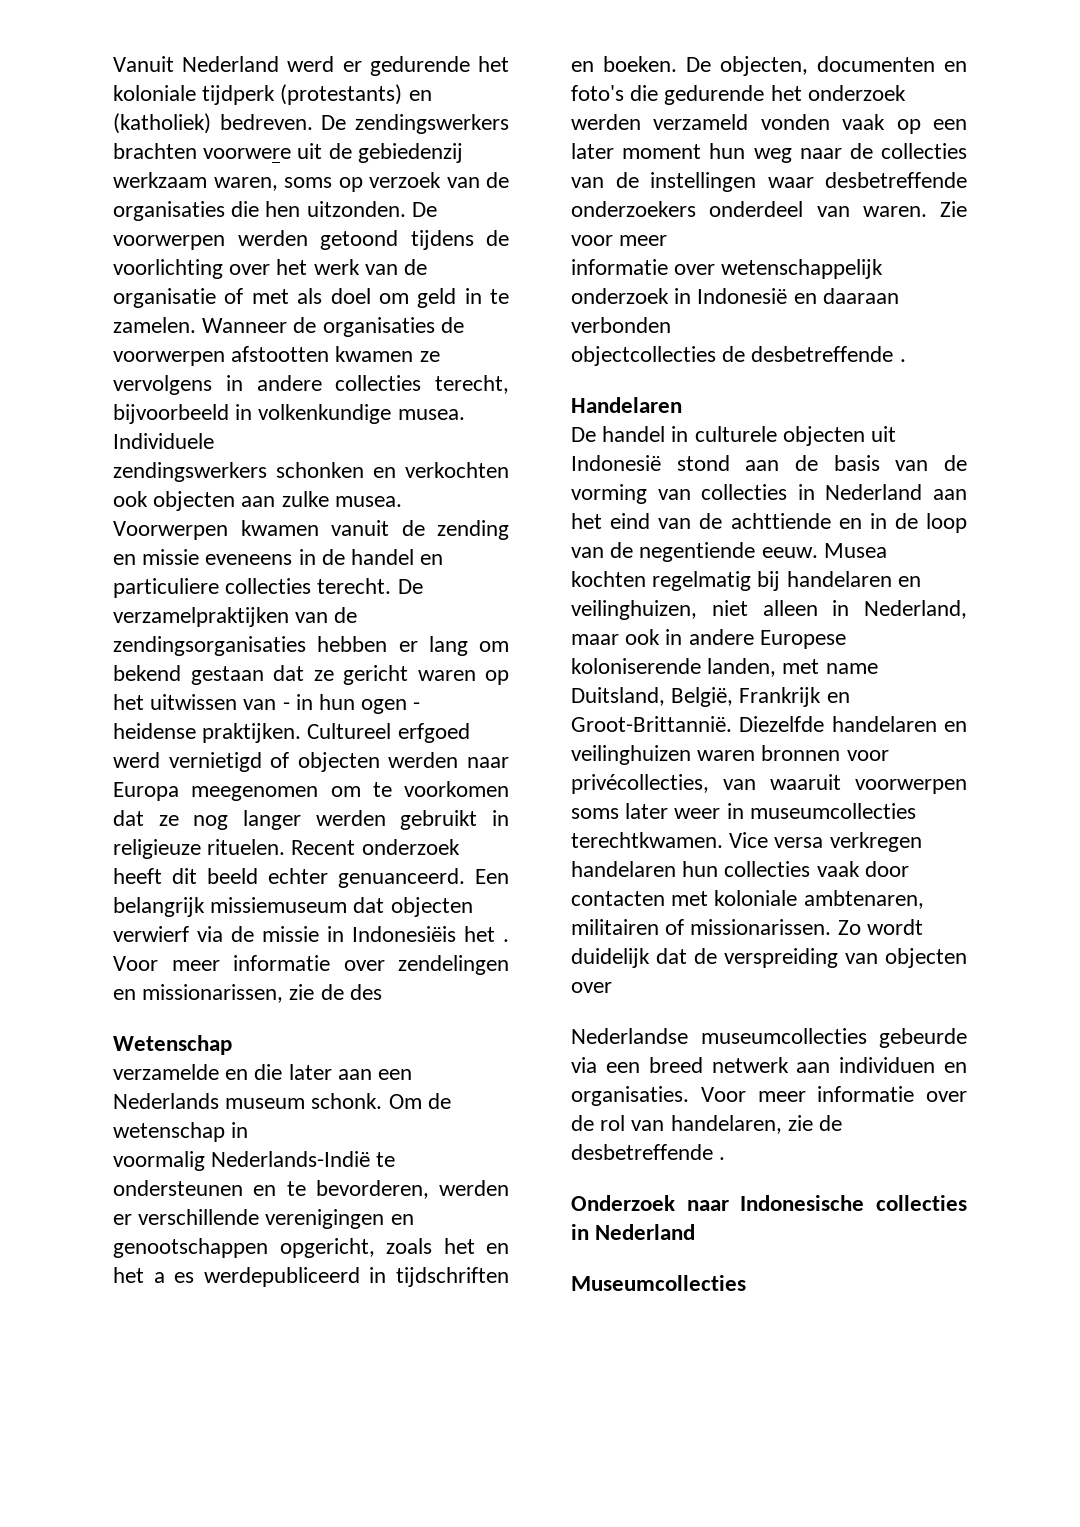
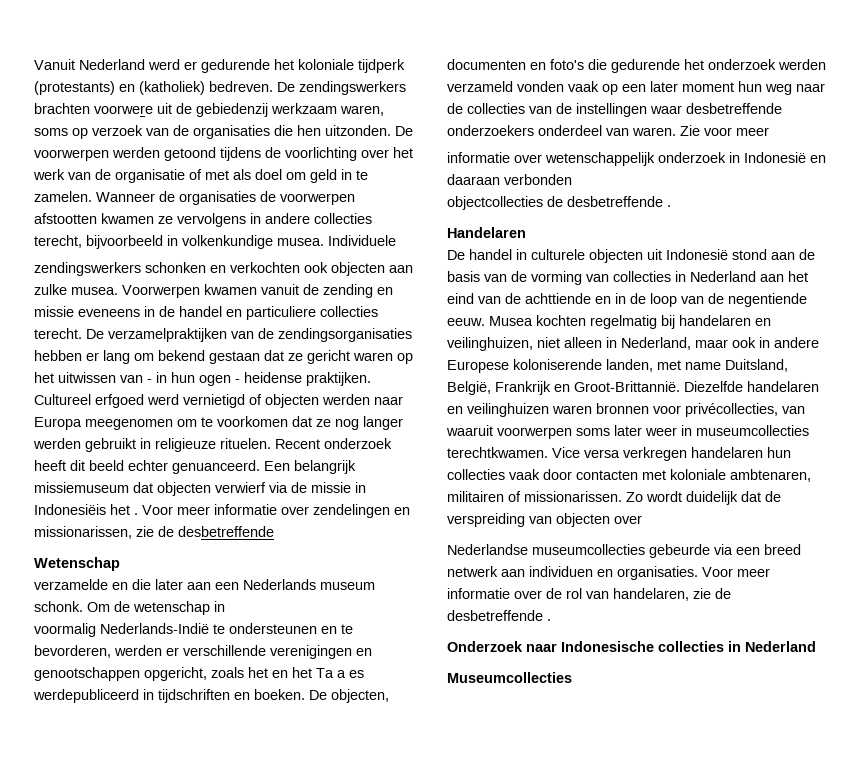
- Voor meer informatie over zendelingen en missionarissen, zie de des
+ Voor meer informatie over zendelingen en missionarissen, zie de desbetreffende
- voormalig Nederlands-Indië te ondersteunen en te bevorderen, werden er verschillende verenigingen en genootschappen opgericht, zoals het en het a es werdepubliceerd in tijdschriften en boeken.
+ voormalig Nederlands-Indië te ondersteunen en te bevorderen, werden er verschillende verenigingen en genootschappen opgericht, zoals het en het Ta a es werdepubliceerd in tijdschriften en boeken.

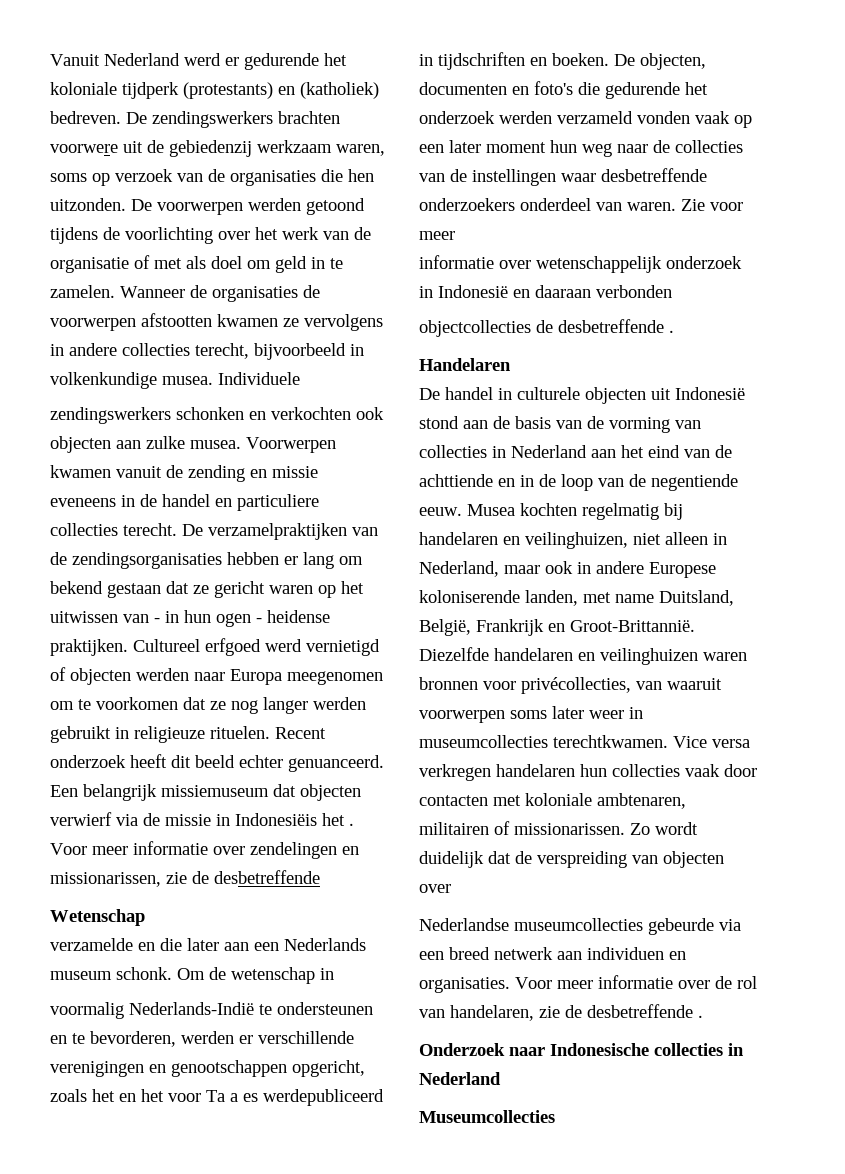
- voormalig Nederlands-Indië te ondersteunen en te bevorderen, werden er verschillende verenigingen en genootschappen opgericht, zoals het en het Ta a es werdepubliceerd in tijdschriften en boeken.
+ voormalig Nederlands-Indië te ondersteunen en te bevorderen, werden er verschillende verenigingen en genootschappen opgericht, zoals het en het voor Ta a es werdepubliceerd in tijdschriften en boeken.

